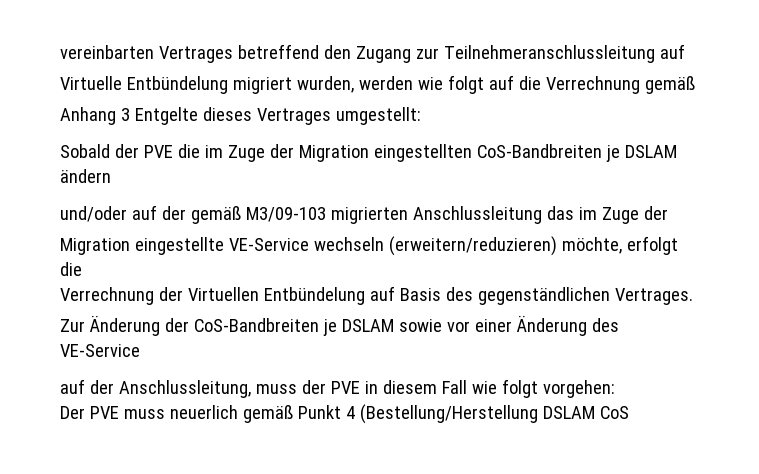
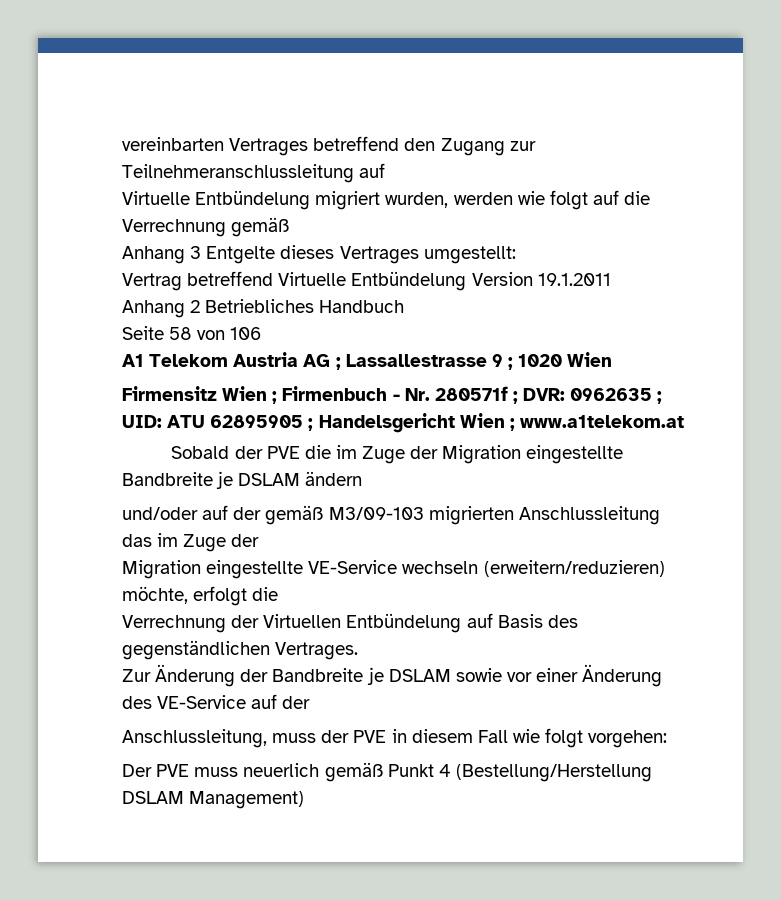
+ Vertrag betreffend Virtuelle Entbündelung Version 19.1.2011
+ Anhang 2 Betriebliches Handbuch
+ Seite 58 von 106
+ A1 Telekom Austria AG ; Lassallestrasse 9 ; 1020 Wien
+ Firmensitz Wien ; Firmenbuch - Nr. 280571f ; DVR: 0962635 ; UID: ATU 62895905 ; Handelsgericht Wien ; www.a1telekom.at
- Sobald der PVE die im Zuge der Migration eingestellten CoS-Bandbreiten je DSLAM ändern
+ Sobald der PVE die im Zuge der Migration eingestellte Bandbreite je DSLAM ändern
- Zur Änderung der CoS-Bandbreiten je DSLAM sowie vor einer Änderung des VE-Service
- auf der Anschlussleitung, muss der PVE in diesem Fall wie folgt vorgehen:
+ Zur Änderung der Bandbreite je DSLAM sowie vor einer Änderung des VE-Service auf der
+ Anschlussleitung, muss der PVE in diesem Fall wie folgt vorgehen:
- Der PVE muss neuerlich gemäß Punkt 4 (Bestellung/Herstellung DSLAM CoS
+ Der PVE muss neuerlich gemäß Punkt 4 (Bestellung/Herstellung DSLAM Management)

